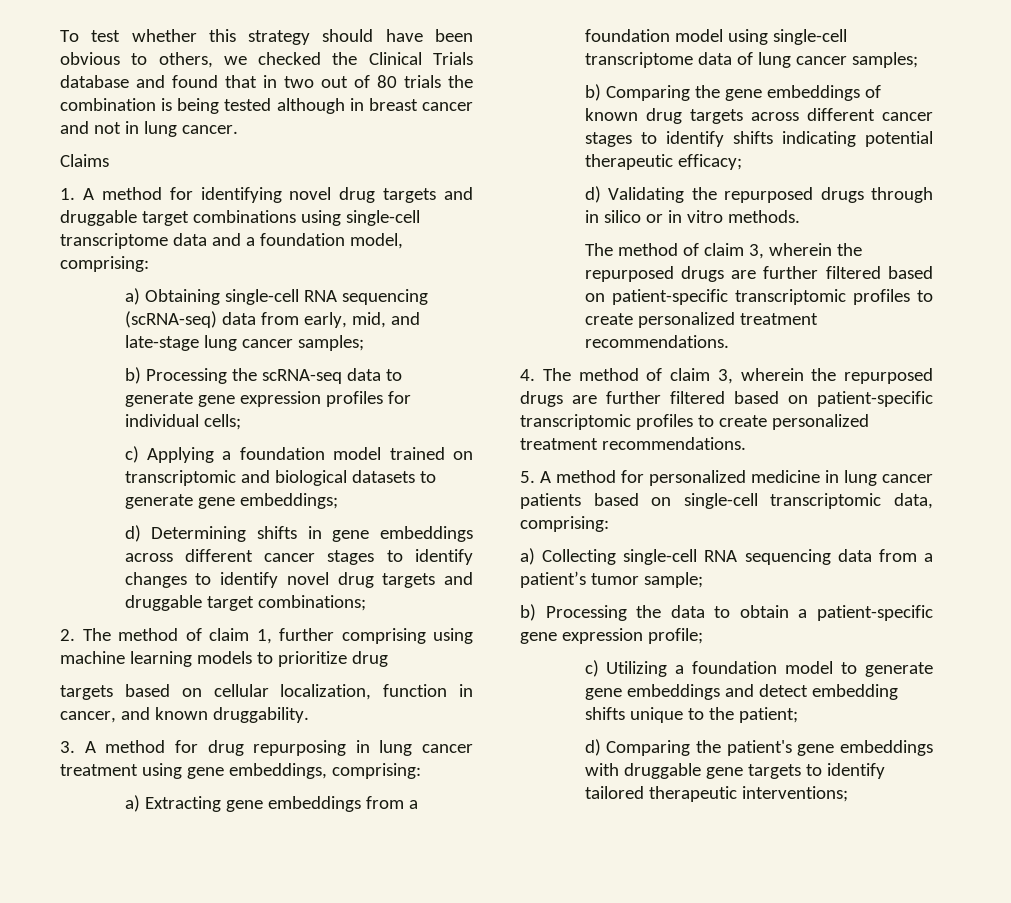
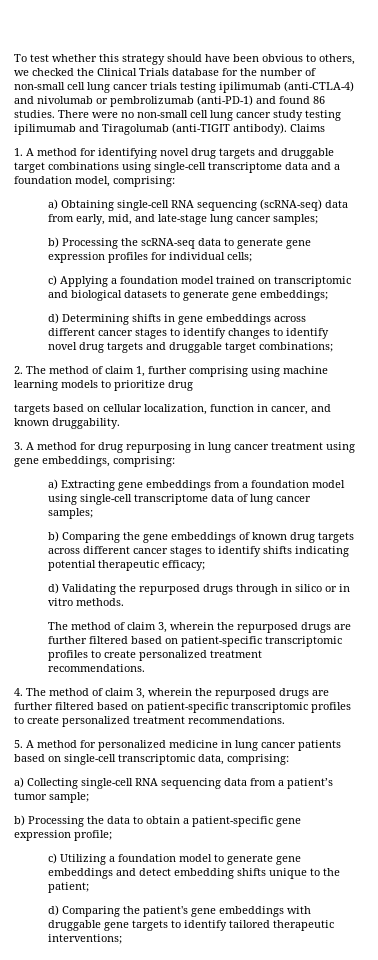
- To test whether this strategy should have been obvious to others, we checked the Clinical Trials database and found that in two out of 80 trials the combination is being tested although in breast cancer and not in lung cancer.
- Claims
+ To test whether this strategy should have been obvious to others, we checked the Clinical Trials database for the number of non-small cell lung cancer trials testing ipilimumab (anti-CTLA-4) and nivolumab or pembrolizumab (anti-PD-1) and found 86 studies. There were no non-small cell lung cancer study testing ipilimumab and Tiragolumab (anti-TIGIT antibody). Claims

